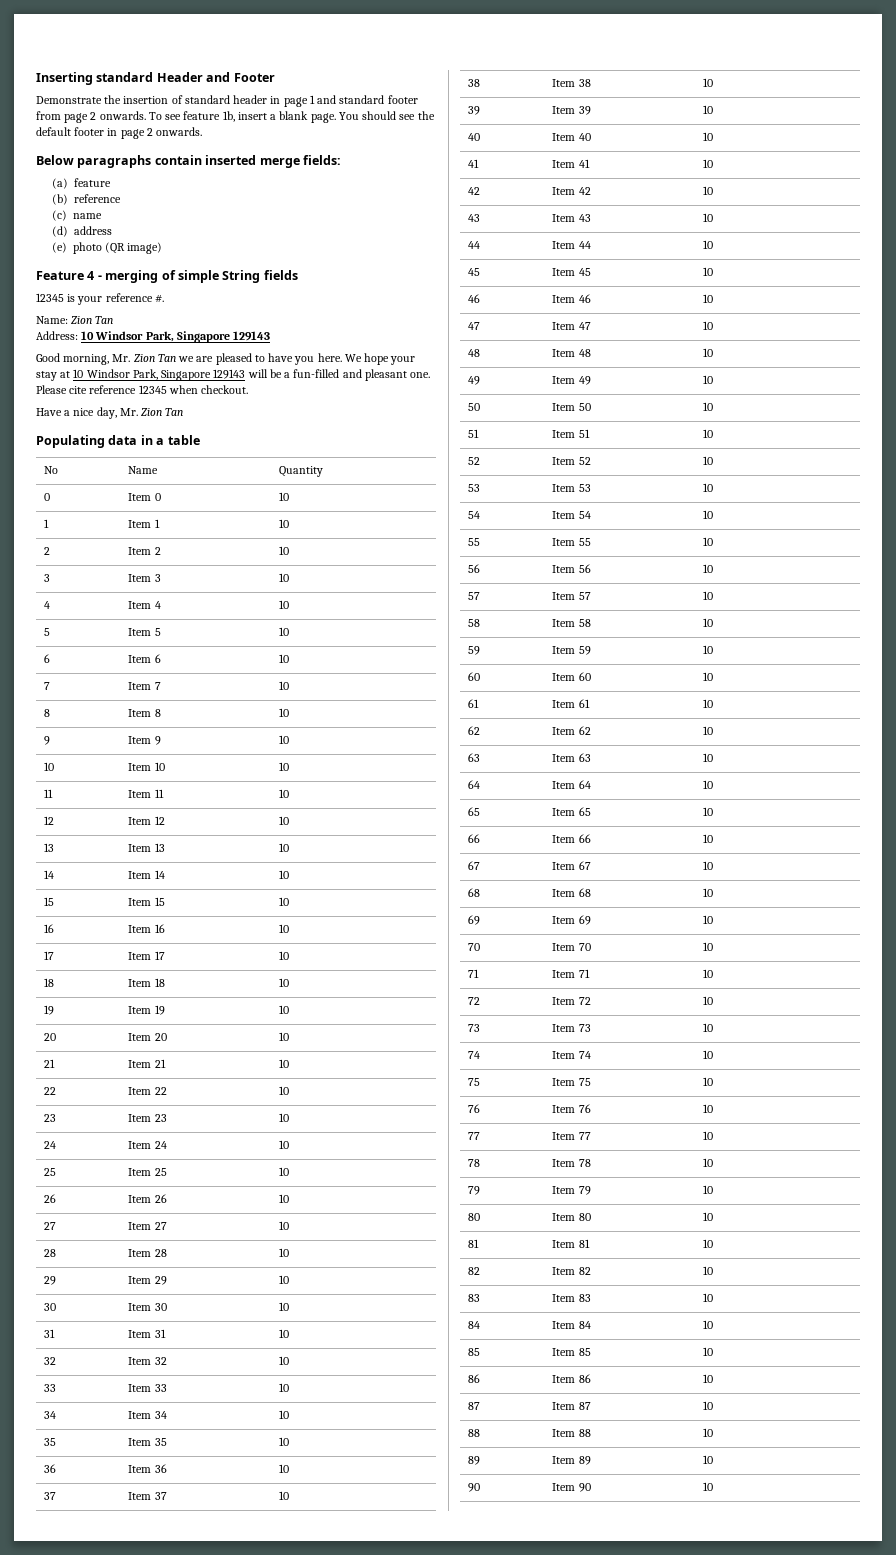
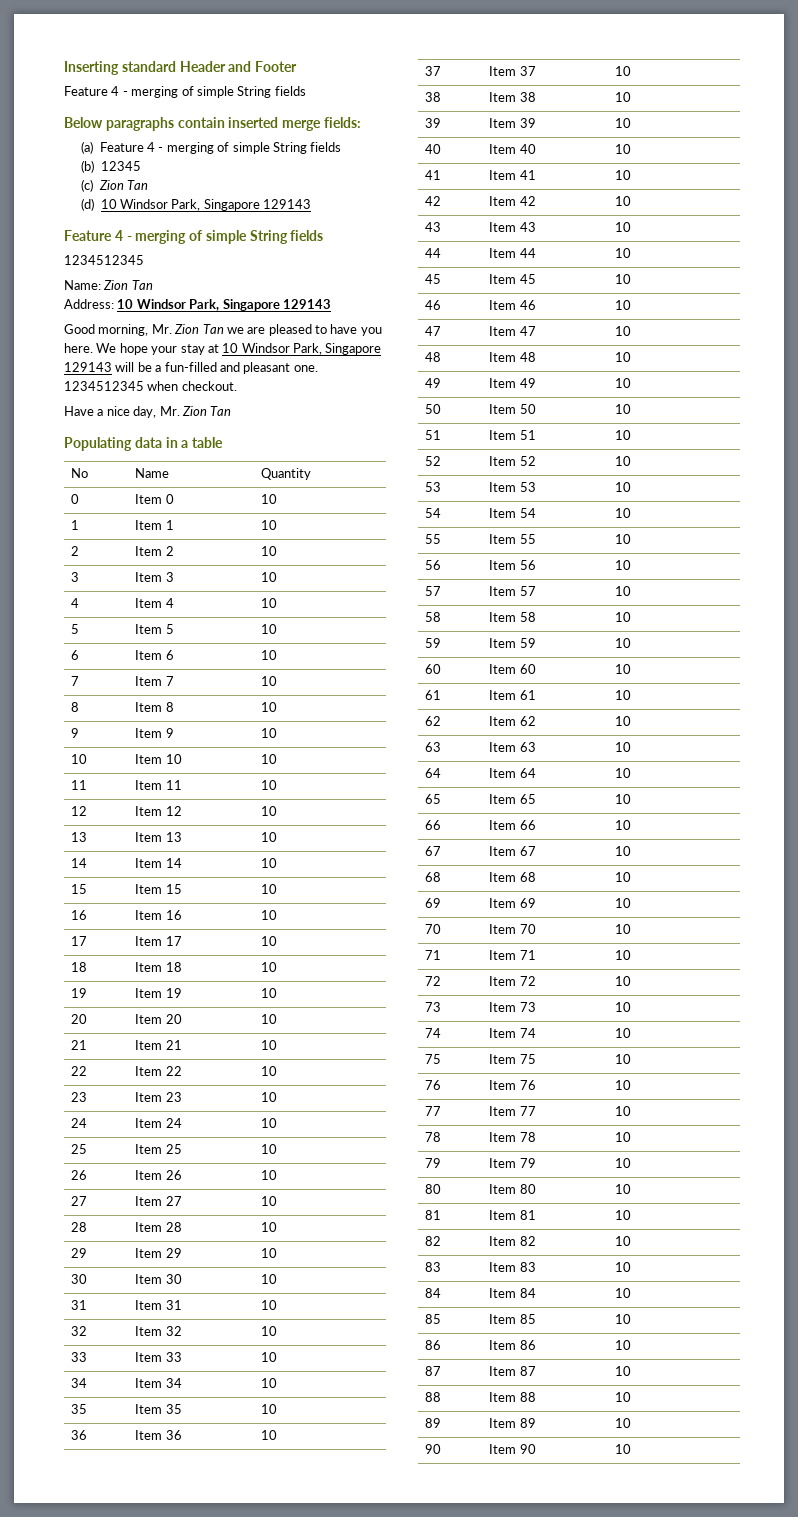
  Inserting standard Header and Footer
- Demonstrate the insertion of standard header in page 1 and standard footer from page 2 onwards. To see feature 1b, insert a blank page. You should see the default footer in page 2 onwards.
+ Feature 4 - merging of simple String fields
  Below paragraphs contain inserted merge fields:
- (a) feature
- (b) reference
- (c) name
- (d) address
- (e) photo (QR image)
+ (a) Feature 4 - merging of simple String fields
+ (b) 12345
+ (c) Zion Tan
+ (d) 10 Windsor Park, Singapore 129143
  Feature 4 - merging of simple String fields
- 12345 is your reference #.
+ 1234512345
- Please cite reference 12345 when checkout.
+ 1234512345 when checkout.

